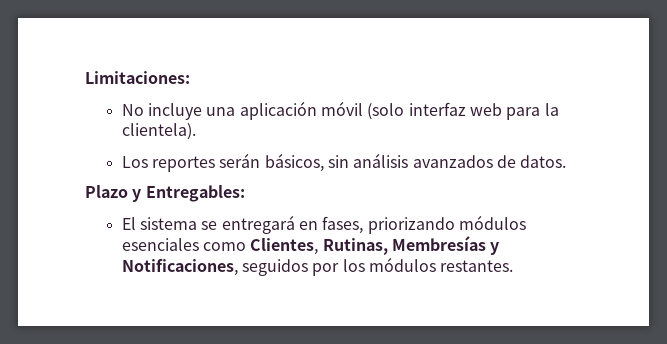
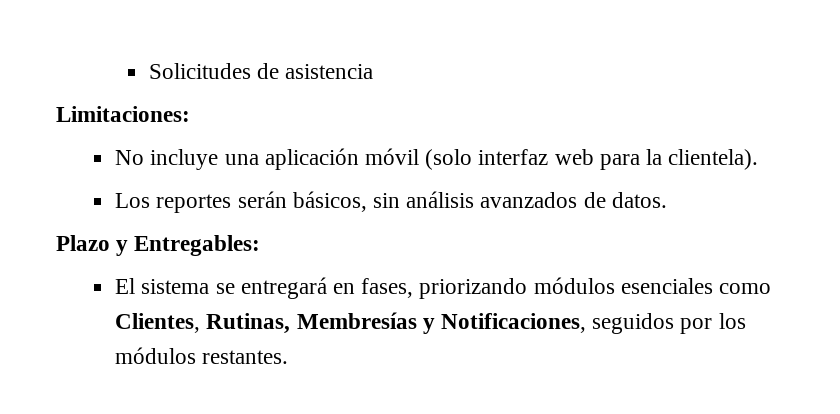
+ Solicitudes de asistencia

